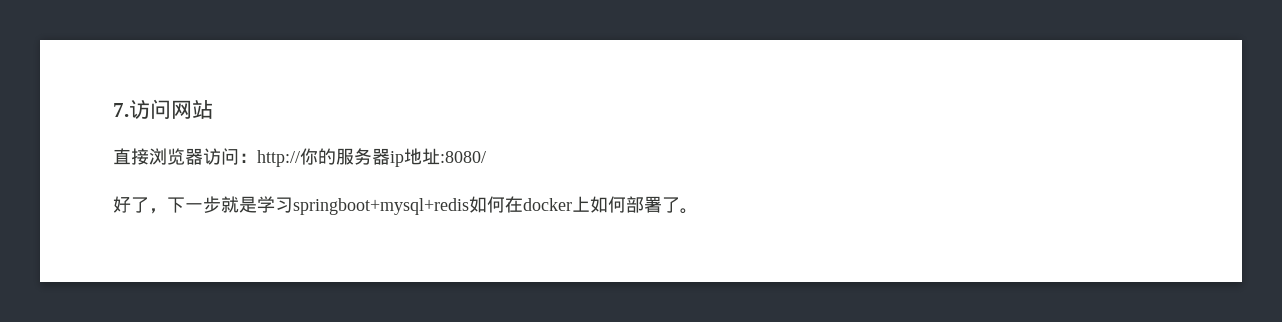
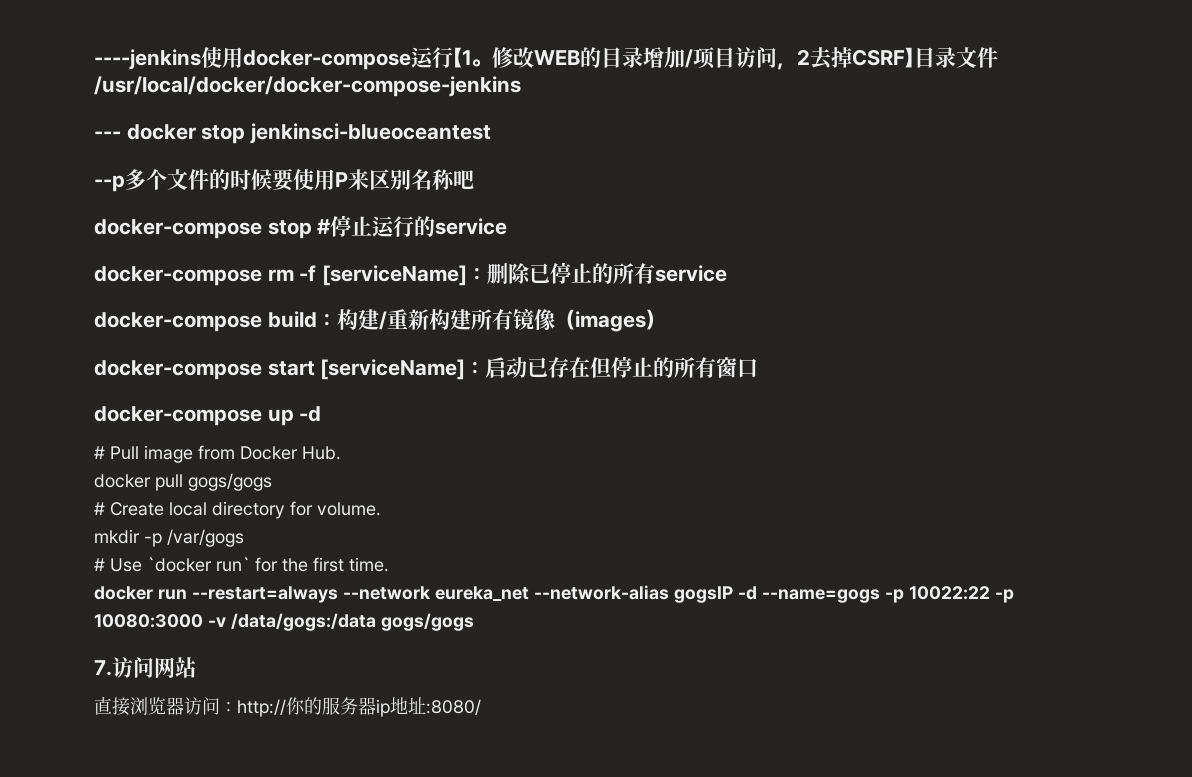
+ ----jenkins使用docker-compose运行【1。修改WEB的目录增加/项目访问，2去掉CSRF】目录文件/usr/local/docker/docker-compose-jenkins
+ --- docker stop jenkinsci-blueoceantest
+ --p多个文件的时候要使用P来区别名称吧
+ docker-compose stop #停止运行的service
+ docker-compose rm -f [serviceName]：删除已停止的所有service
+ docker-compose build：构建/重新构建所有镜像（images）
+ docker-compose start [serviceName]：启动已存在但停止的所有窗口
+ docker-compose up -d
+ # Pull image from Docker Hub.
+ docker pull gogs/gogs
+ # Create local directory for volume.
+ mkdir -p /var/gogs
+ # Use `docker run` for the first time.
+ docker run --restart=always --network eureka_net --network-alias gogsIP -d --name=gogs -p 10022:22 -p 10080:3000 -v /data/gogs:/data gogs/gogs
- 好了，下一步就是学习springboot+mysql+redis如何在docker上如何部署了。

